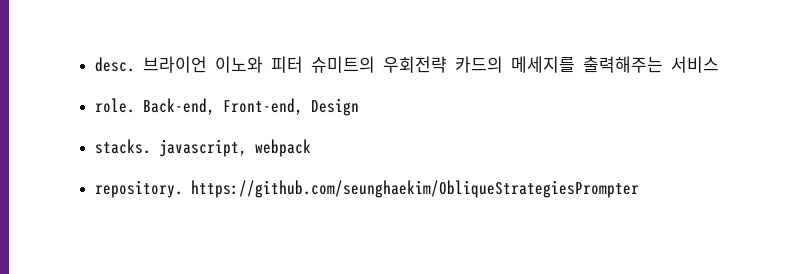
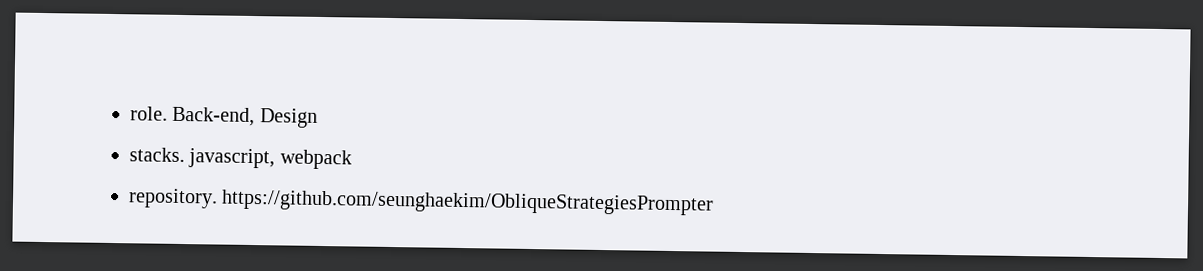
- desc. 브라이언 이노와 피터 슈미트의 우회전략 카드의 메세지를 출력해주는 서비스
- Back-end, Front-end, Design
+ Back-end, Design

